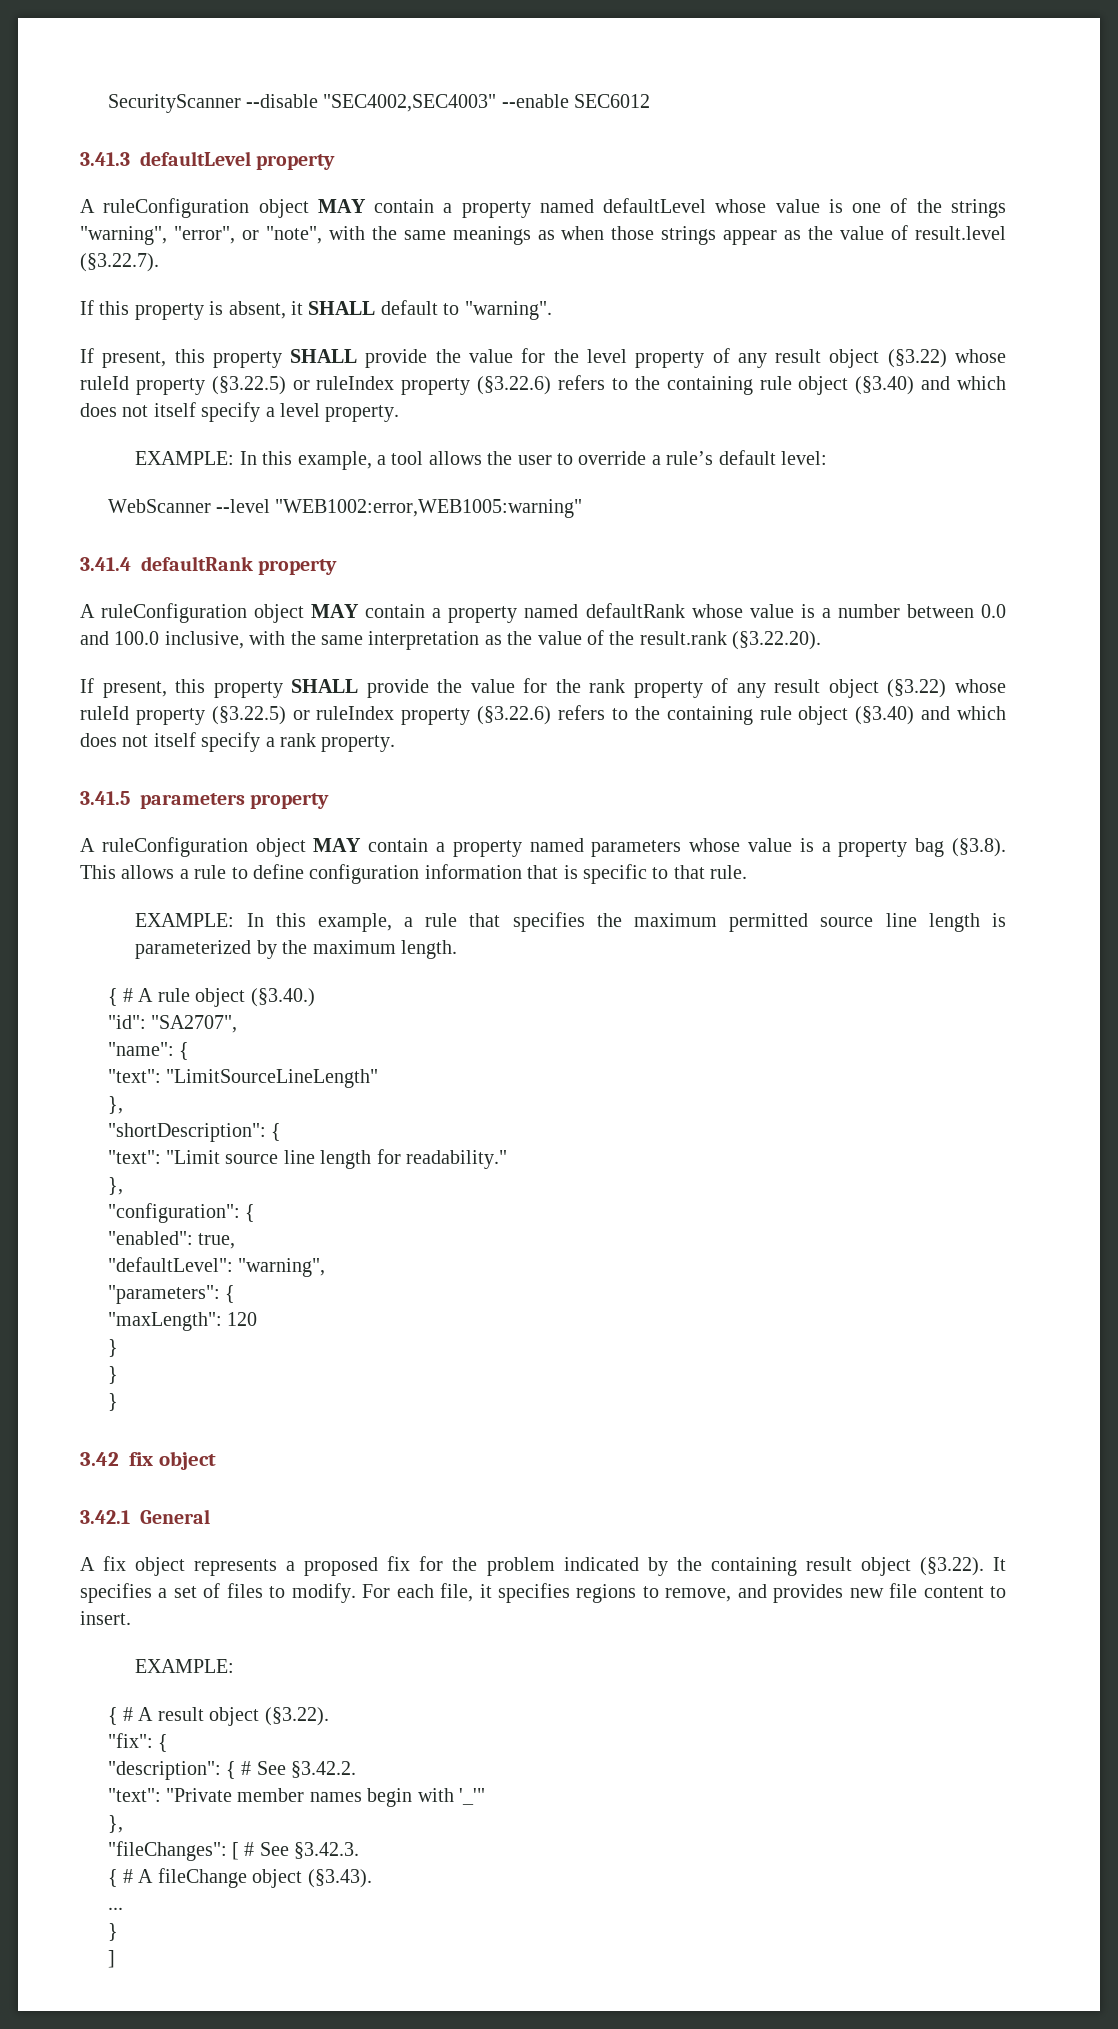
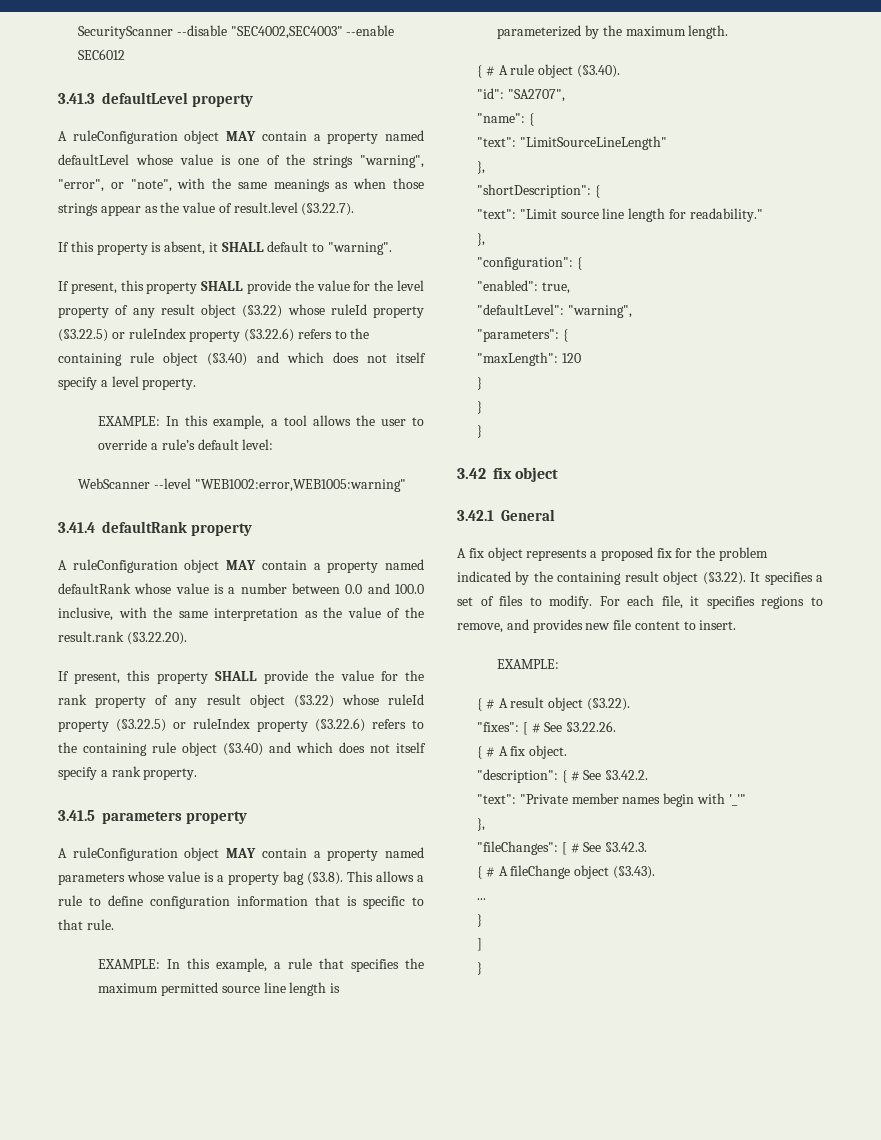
- { # A rule object (§3.40.)
+ { # A rule object (§3.40).
- "fix": {
+ "fixes": [ # See §3.22.26.
+ { # A fix object.
  ]
+ }

